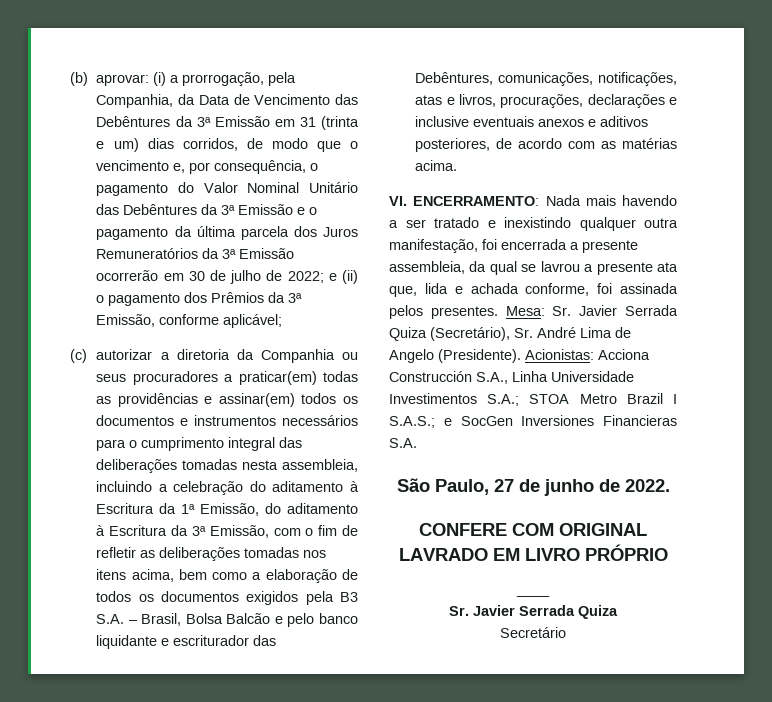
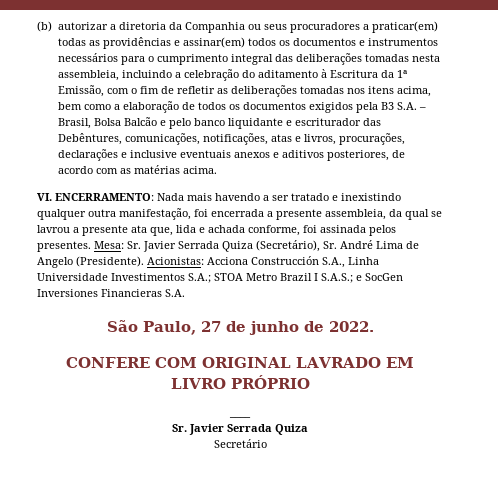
- (b) aprovar: (i) a prorrogação, pela Companhia, da Data de Vencimento das Debêntures da 3ª Emissão em 31 (trinta e um) dias corridos, de modo que o vencimento e, por consequência, o pagamento do Valor Nominal Unitário das Debêntures da 3ª Emissão e o pagamento da última parcela dos Juros Remuneratórios da 3ª Emissão ocorrerão em 30 de julho de 2022; e (ii) o pagamento dos Prêmios da 3ª Emissão, conforme aplicável;
- (c) autorizar a diretoria da Companhia ou seus procuradores a praticar(em) todas as providências e assinar(em) todos os documentos e instrumentos necessários para o cumprimento integral das deliberações tomadas nesta assembleia, incluindo a celebração do aditamento à Escritura da 1ª Emissão, do aditamento à Escritura da 3ª Emissão, com o fim de refletir as deliberações tomadas nos itens acima, bem como a elaboração de todos os documentos exigidos pela B3 S.A. – Brasil, Bolsa Balcão e pelo banco liquidante e escriturador das Debêntures, comunicações, notificações, atas e livros, procurações, declarações e inclusive eventuais anexos e aditivos posteriores, de acordo com as matérias acima.
+ (b) autorizar a diretoria da Companhia ou seus procuradores a praticar(em) todas as providências e assinar(em) todos os documentos e instrumentos necessários para o cumprimento integral das deliberações tomadas nesta assembleia, incluindo a celebração do aditamento à Escritura da 1ª Emissão, com o fim de refletir as deliberações tomadas nos itens acima, bem como a elaboração de todos os documentos exigidos pela B3 S.A. – Brasil, Bolsa Balcão e pelo banco liquidante e escriturador das Debêntures, comunicações, notificações, atas e livros, procurações, declarações e inclusive eventuais anexos e aditivos posteriores, de acordo com as matérias acima.

